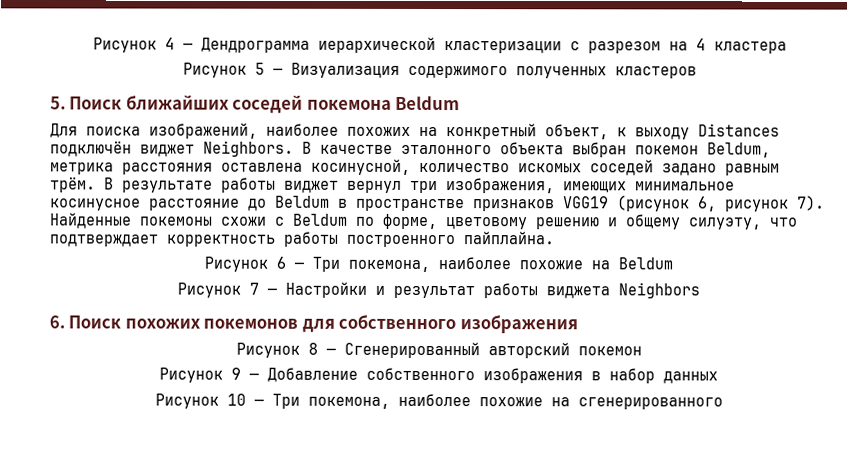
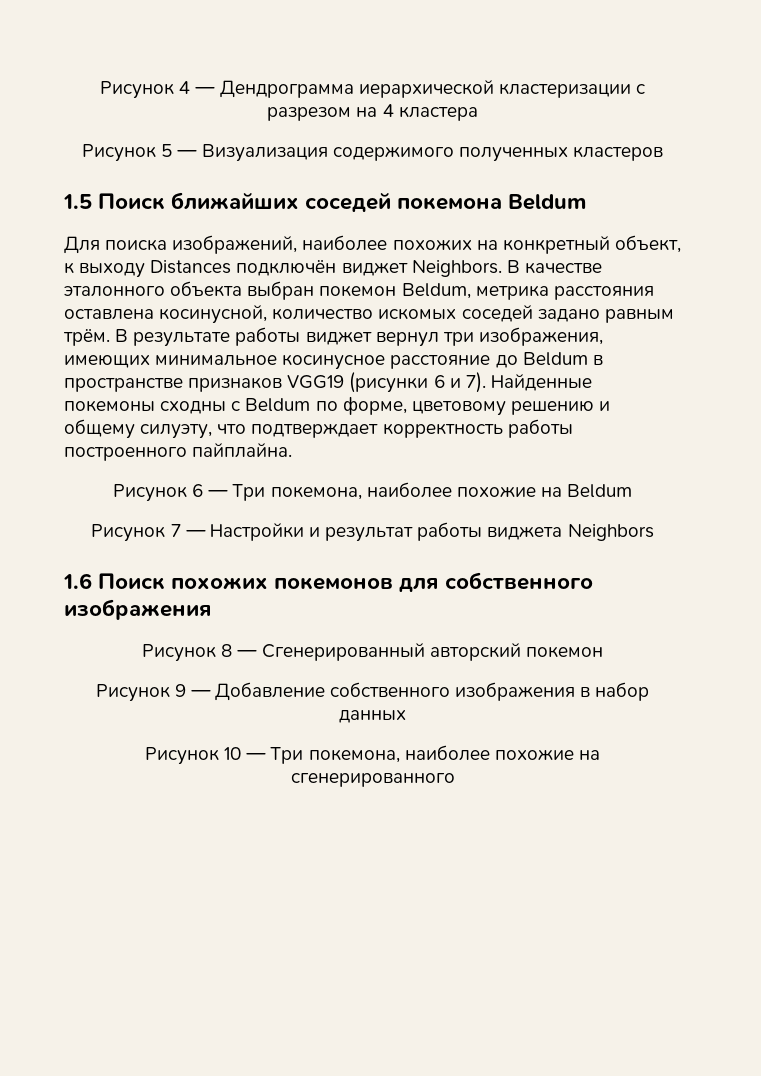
- 5. Поиск ближайших соседей покемона Beldum
+ 1.5 Поиск ближайших соседей покемона Beldum
- В результате работы виджет вернул три изображения, имеющих минимальное косинусное расстояние до Beldum в пространстве признаков VGG19 (рисунок 6, рисунок 7).
+ В результате работы виджет вернул три изображения, имеющих минимальное косинусное расстояние до Beldum в пространстве признаков VGG19 (рисунки 6 и 7).
- Найденные покемоны схожи с Beldum по форме, цветовому решению и общему силуэту, что подтверждает корректность работы построенного пайплайна.
+ Найденные покемоны сходны с Beldum по форме, цветовому решению и общему силуэту, что подтверждает корректность работы построенного пайплайна.
- 6. Поиск похожих покемонов для собственного изображения
+ 1.6 Поиск похожих покемонов для собственного изображения

